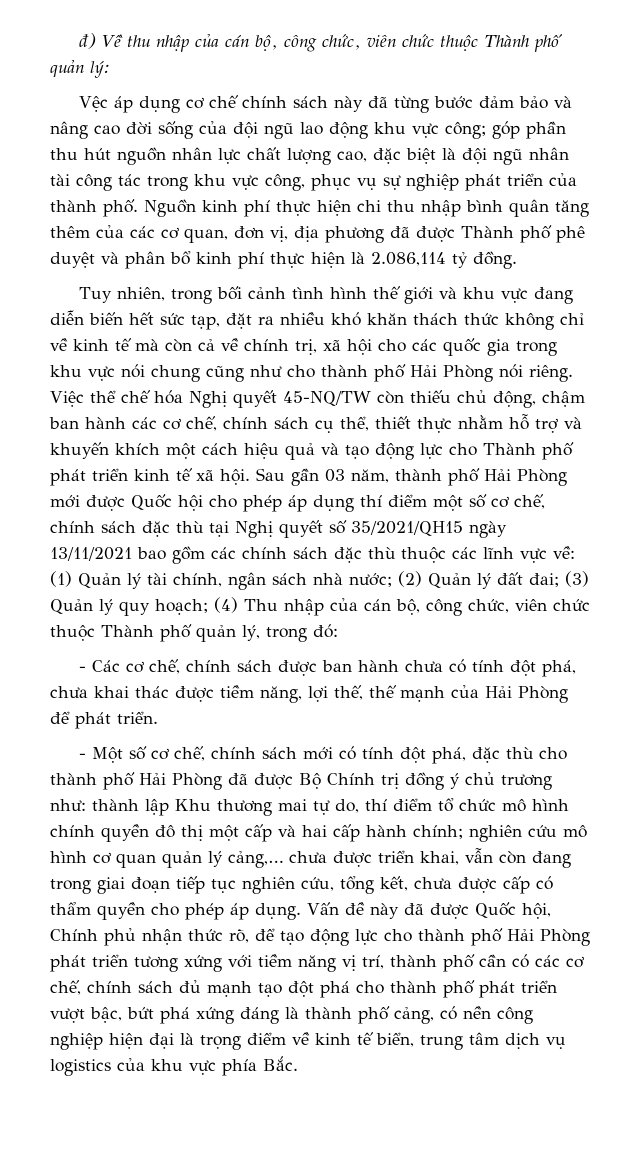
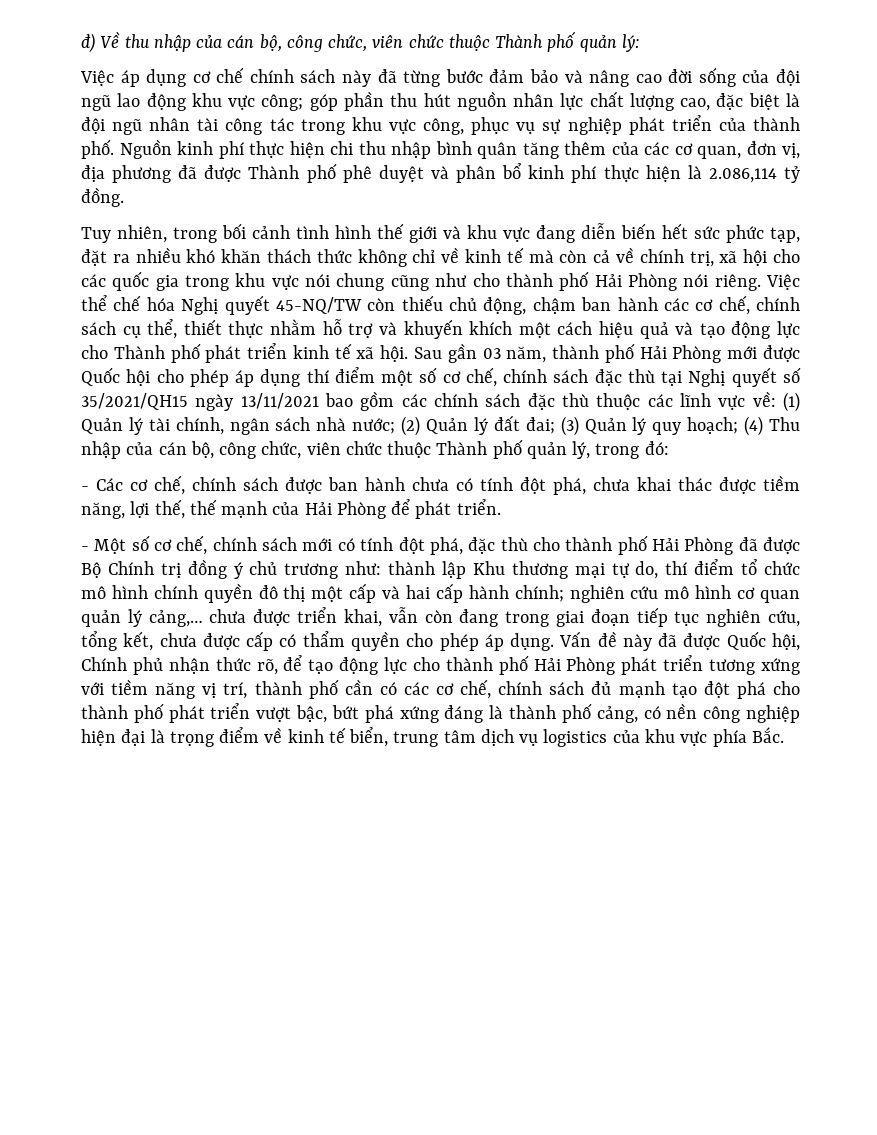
- Vệc áp dụng cơ chế chính sách này đã từng bước đảm bảo và nâng cao đời sống của đội ngũ lao động khu vực công; góp phần thu hút nguồn nhân lực chất lượng cao, đặc biệt là đội ngũ nhân tài công tác trong khu vực công, phục vụ sự nghiệp phát triển của thành phố.
+ Việc áp dụng cơ chế chính sách này đã từng bước đảm bảo và nâng cao đời sống của đội ngũ lao động khu vực công; góp phần thu hút nguồn nhân lực chất lượng cao, đặc biệt là đội ngũ nhân tài công tác trong khu vực công, phục vụ sự nghiệp phát triển của thành phố.
- Tuy nhiên, trong bối cảnh tình hình thế giới và khu vực đang diễn biến hết sức tạp, đặt ra nhiều khó khăn thách thức không chỉ về kinh tế mà còn cả về chính trị, xã hội cho các quốc gia trong khu vực nói chung cũng như cho thành phố Hải Phòng nói riêng.
+ Tuy nhiên, trong bối cảnh tình hình thế giới và khu vực đang diễn biến hết sức phức tạp, đặt ra nhiều khó khăn thách thức không chỉ về kinh tế mà còn cả về chính trị, xã hội cho các quốc gia trong khu vực nói chung cũng như cho thành phố Hải Phòng nói riêng.
- thành lập Khu thương mai tự do, thí điểm tổ chức mô hình chính quyền đô thị một cấp và hai cấp hành chính;
+ thành lập Khu thương mại tự do, thí điểm tổ chức mô hình chính quyền đô thị một cấp và hai cấp hành chính;

